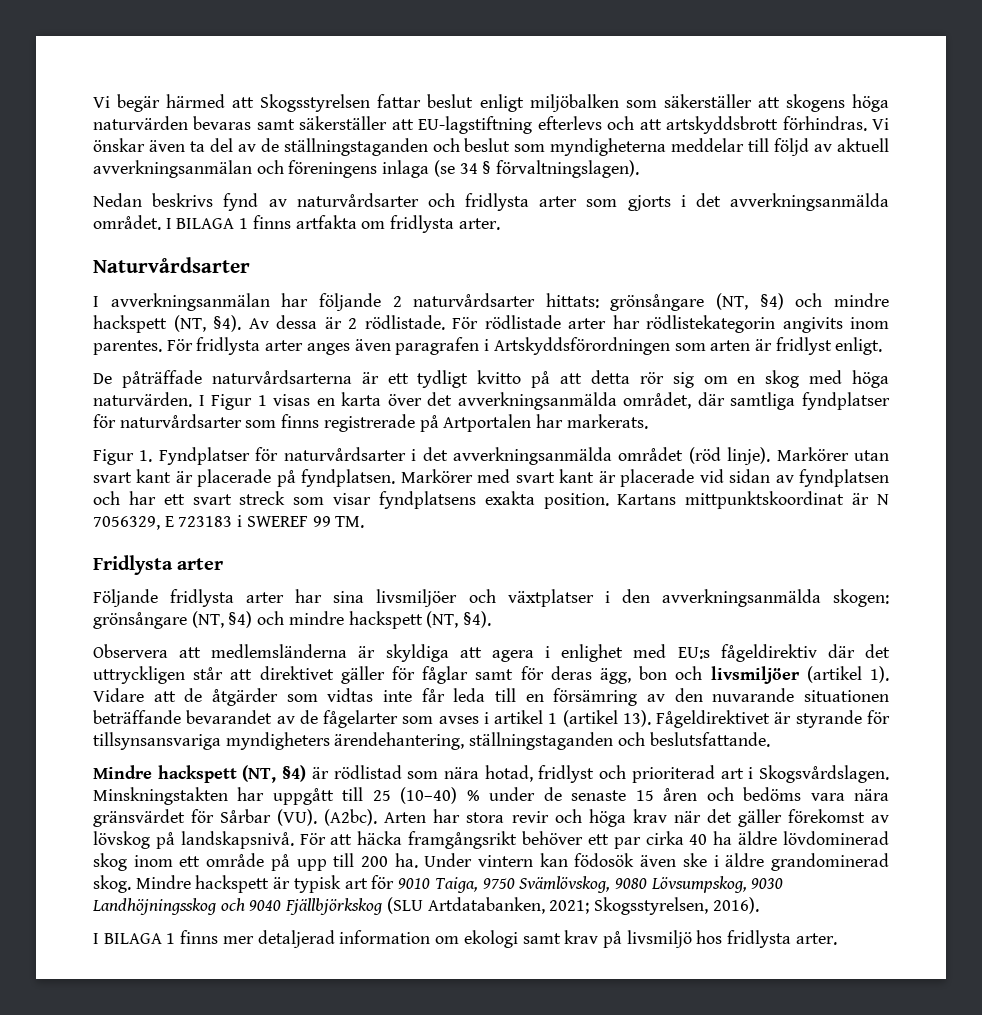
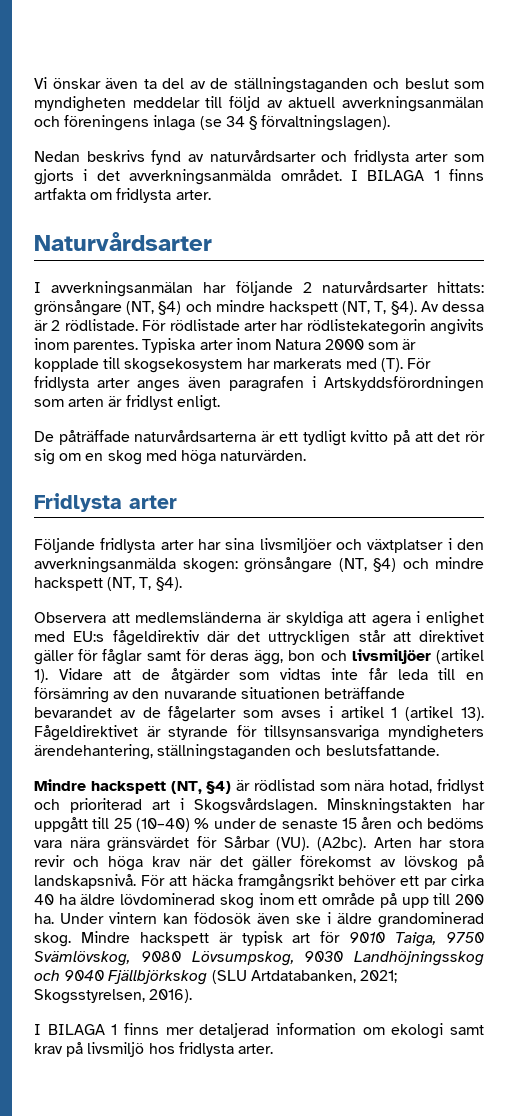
- Vi begär härmed att Skogsstyrelsen fattar beslut enligt miljöbalken som säkerställer att skogens höga naturvärden bevaras samt säkerställer att EU-lagstiftning efterlevs och att artskyddsbrott förhindras. Vi önskar även ta del av de ställningstaganden och beslut som myndigheterna meddelar till följd av aktuell avverkningsanmälan och föreningens inlaga (se 34 § förvaltningslagen).
+ Vi önskar även ta del av de ställningstaganden och beslut som myndigheten meddelar till följd av aktuell avverkningsanmälan och föreningens inlaga (se 34 § förvaltningslagen).
- I avverkningsanmälan har följande 2 naturvårdsarter hittats: grönsångare (NT, §4) och mindre hackspett (NT, §4).
+ I avverkningsanmälan har följande 2 naturvårdsarter hittats: grönsångare (NT, §4) och mindre hackspett (NT, T, §4).
- För fridlysta arter anges även paragrafen i Artskyddsförordningen som arten är fridlyst enligt.
+ Typiska arter inom Natura 2000 som är kopplade till skogsekosystem har markerats med (T). För fridlysta arter anges även paragrafen i Artskyddsförordningen som arten är fridlyst enligt.
- De påträffade naturvårdsarterna är ett tydligt kvitto på att detta rör sig om en skog med höga naturvärden. I Figur 1 visas en karta över det avverkningsanmälda området, där samtliga fyndplatser för naturvårdsarter som finns registrerade på Artportalen har markerats.
- Figur 1. Fyndplatser för naturvårdsarter i det avverkningsanmälda området (röd linje). Markörer utan svart kant är placerade på fyndplatsen. Markörer med svart kant är placerade vid sidan av fyndplatsen och har ett svart streck som visar fyndplatsens exakta position. Kartans mittpunktskoordinat är N 7056329, E 723183 i SWEREF 99 TM.
+ De påträffade naturvårdsarterna är ett tydligt kvitto på att det rör sig om en skog med höga naturvärden.
- Följande fridlysta arter har sina livsmiljöer och växtplatser i den avverkningsanmälda skogen: grönsångare (NT, §4) och mindre hackspett (NT, §4).
+ Följande fridlysta arter har sina livsmiljöer och växtplatser i den avverkningsanmälda skogen: grönsångare (NT, §4) och mindre hackspett (NT, T, §4).

